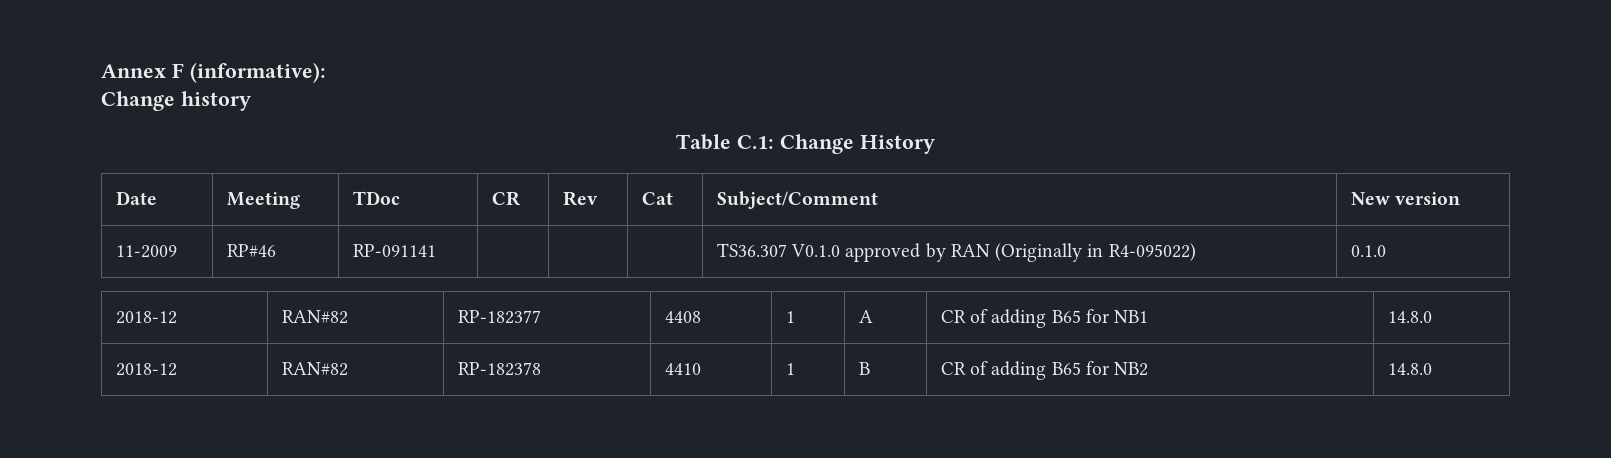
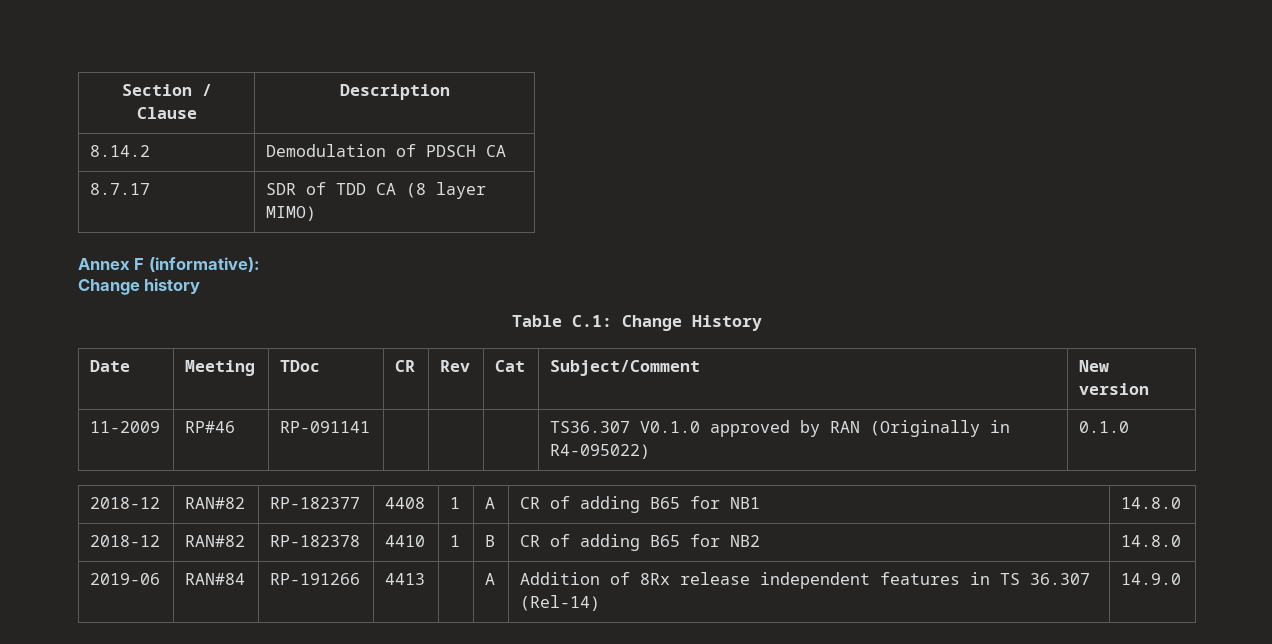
+ Section / Clause | Description
+ 8.14.2 | Demodulation of PDSCH CA
+ 8.7.17 | SDR of TDD CA (8 layer MIMO)
+ 2019-06 | RAN#84 | RP-191266 | 4413 | | A | Addition of 8Rx release independent features in TS 36.307 (Rel-14) | 14.9.0

